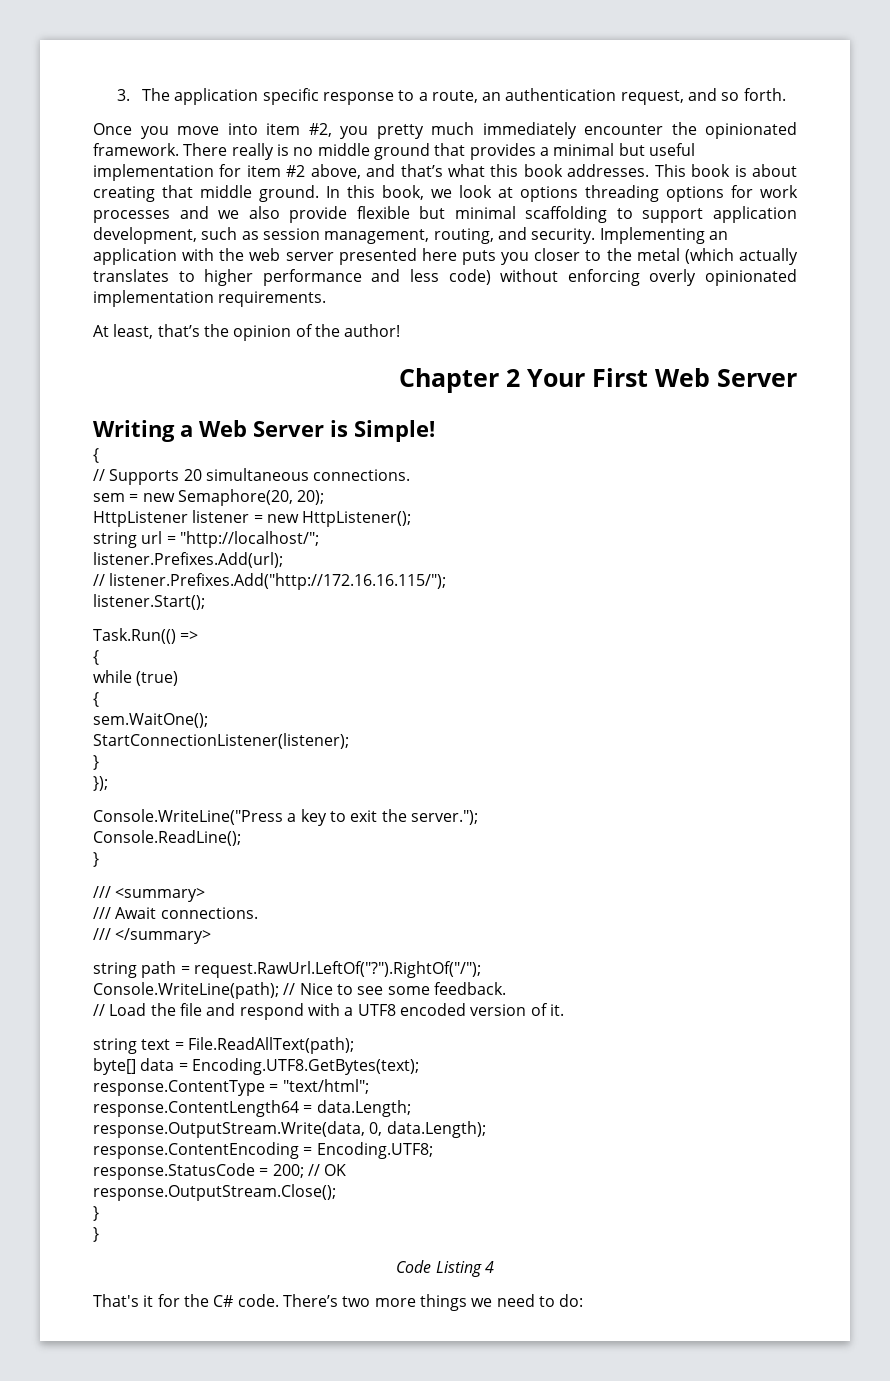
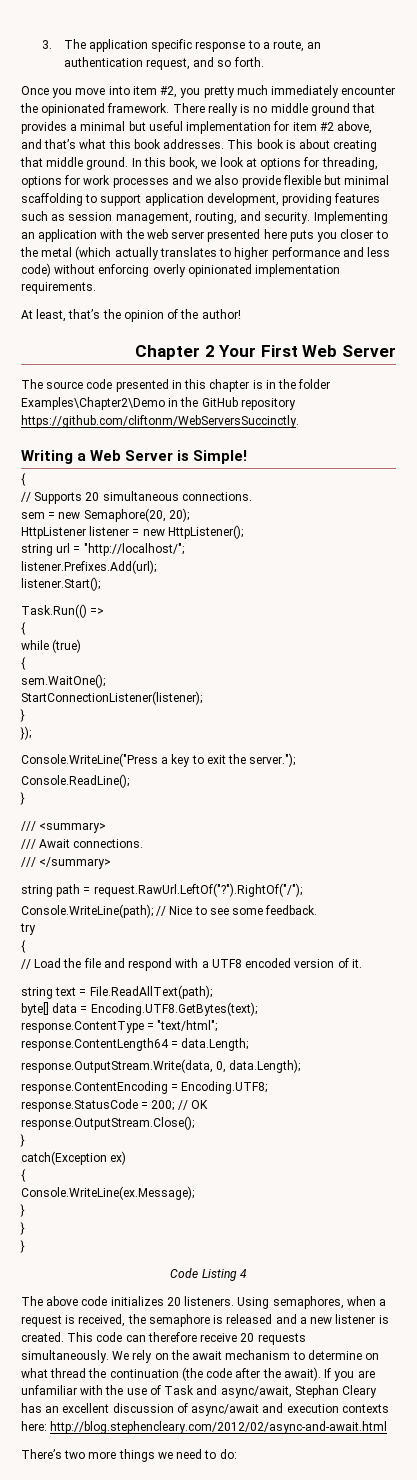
- In this book, we look at options threading options for work processes and we also provide flexible but minimal scaffolding to support application development, such as session management, routing, and security.
+ In this book, we look at options for threading, options for work processes and we also provide flexible but minimal scaffolding to support application development, providing features such as session management, routing, and security.
+ The source code presented in this chapter is in the folder Examples\Chapter2\Demo in the GitHub repository https://github.com/cliftonm/WebServersSuccinctly.
- // listener.Prefixes.Add("http://172.16.16.115/");
+ try
+ {
  response.OutputStream.Close();
+ }
+ catch(Exception ex)
+ {
+ Console.WriteLine(ex.Message);
+ }
  }
  }
  Code Listing 4
- That's it for the C# code. There’s two more things we need to do:
+ The above code initializes 20 listeners. Using semaphores, when a request is received, the semaphore is released and a new listener is created. This code can therefore receive 20 requests simultaneously. We rely on the await mechanism to determine on what thread the continuation (the code after the await). If you are unfamiliar with the use of Task and async/await, Stephan Cleary has an excellent discussion of async/await and execution contexts here: http://blog.stephencleary.com/2012/02/async-and-await.html
+ There’s two more things we need to do:

